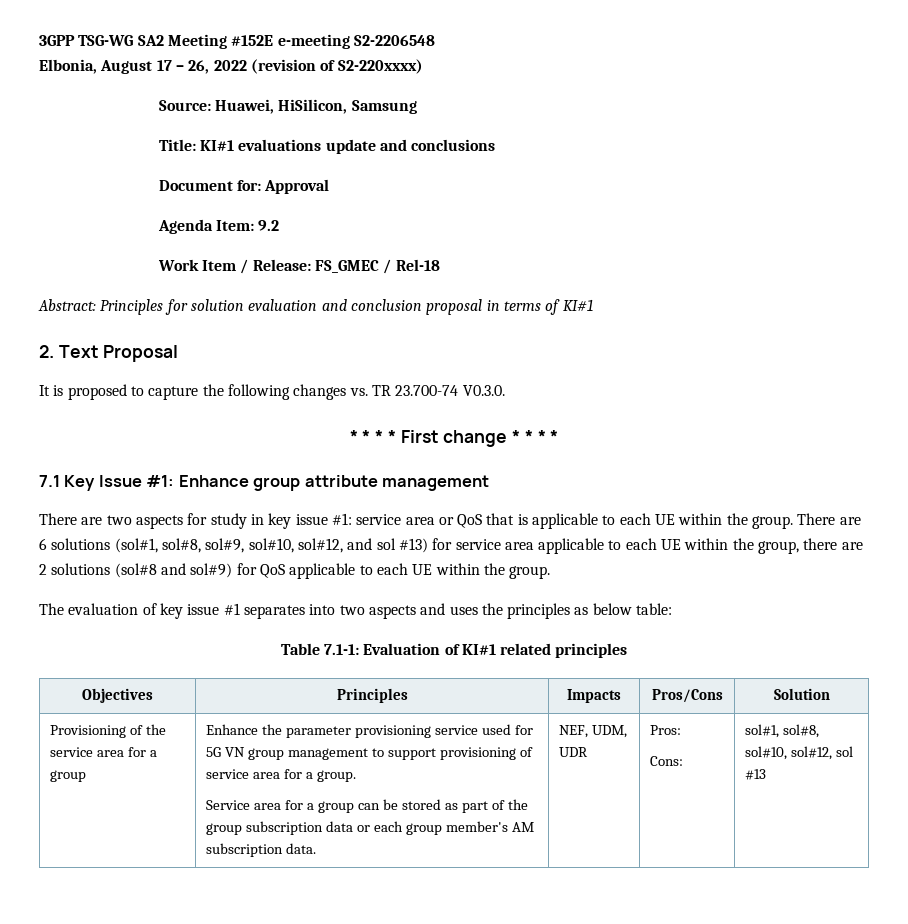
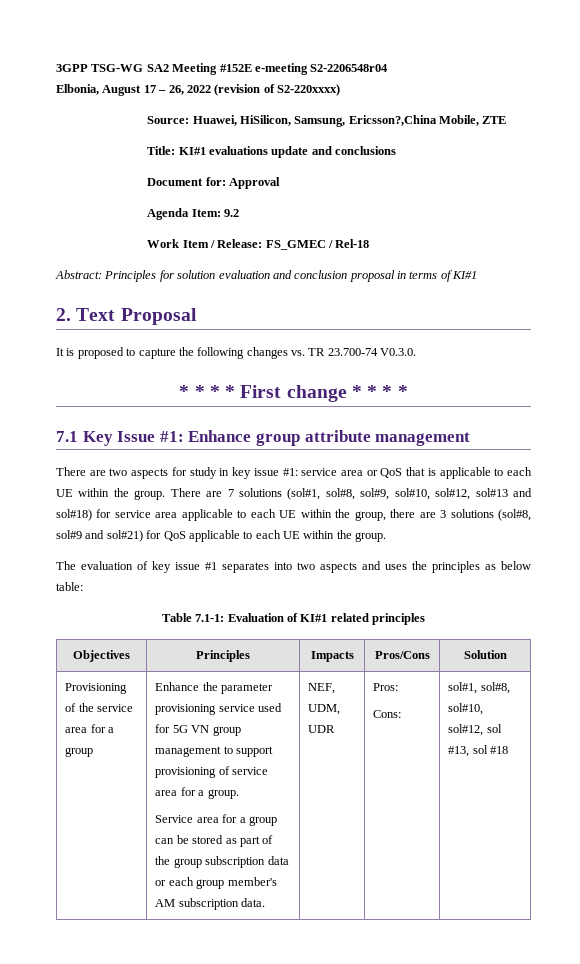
- 3GPP TSG-WG SA2 Meeting #152E e-meeting S2-2206548
+ 3GPP TSG-WG SA2 Meeting #152E e-meeting S2-2206548r04
- Source: Huawei, HiSilicon, Samsung
+ Source: Huawei, HiSilicon, Samsung, Ericsson?,China Mobile, ZTE
- There are 6 solutions (sol#1, sol#8, sol#9, sol#10, sol#12, and sol #13) for service area applicable to each UE within the group, there are 2 solutions (sol#8 and sol#9) for QoS applicable to each UE within the group.
+ There are 7 solutions (sol#1, sol#8, sol#9, sol#10, sol#12, sol#13 and sol#18) for service area applicable to each UE within the group, there are 3 solutions (sol#8, sol#9 and sol#21) for QoS applicable to each UE within the group.
- sol#1, sol#8, sol#10, sol#12, sol #13
+ sol#1, sol#8, sol#10, sol#12, sol #13, sol #18

